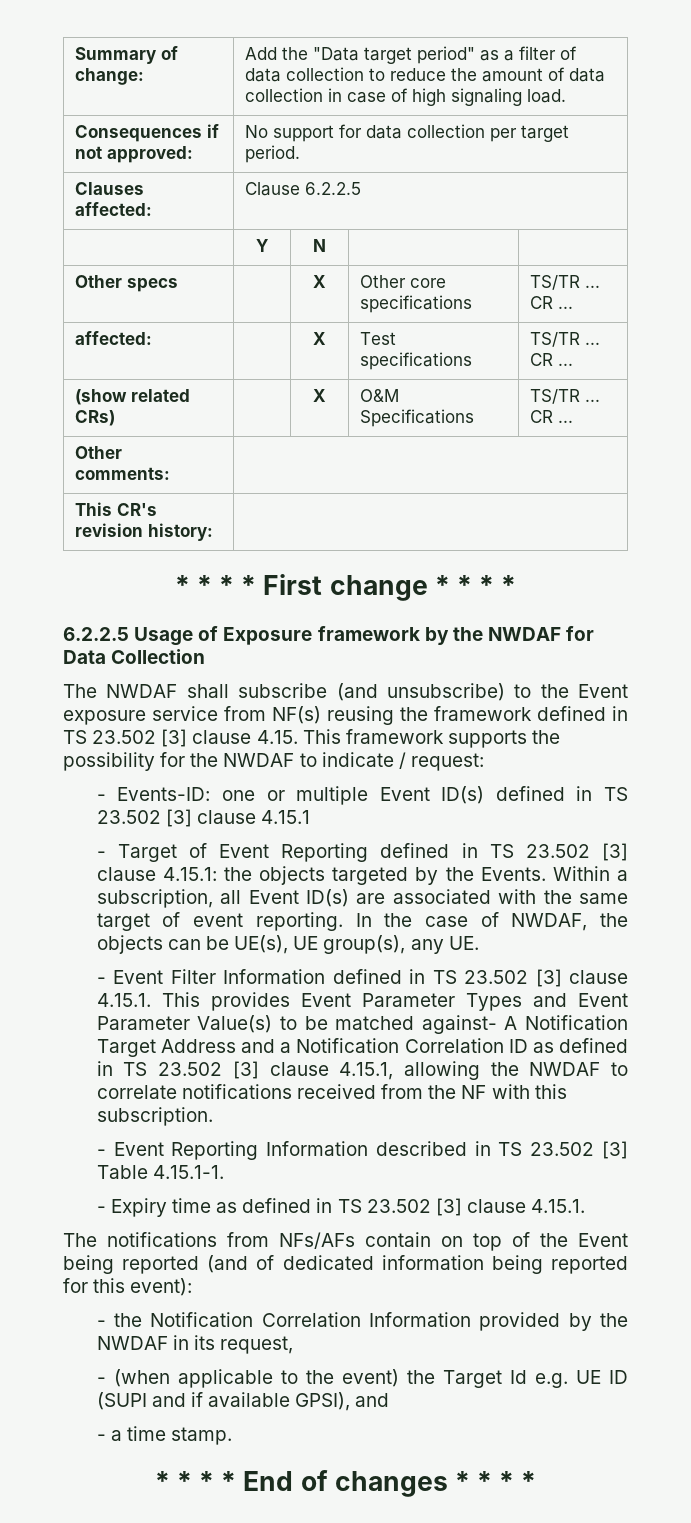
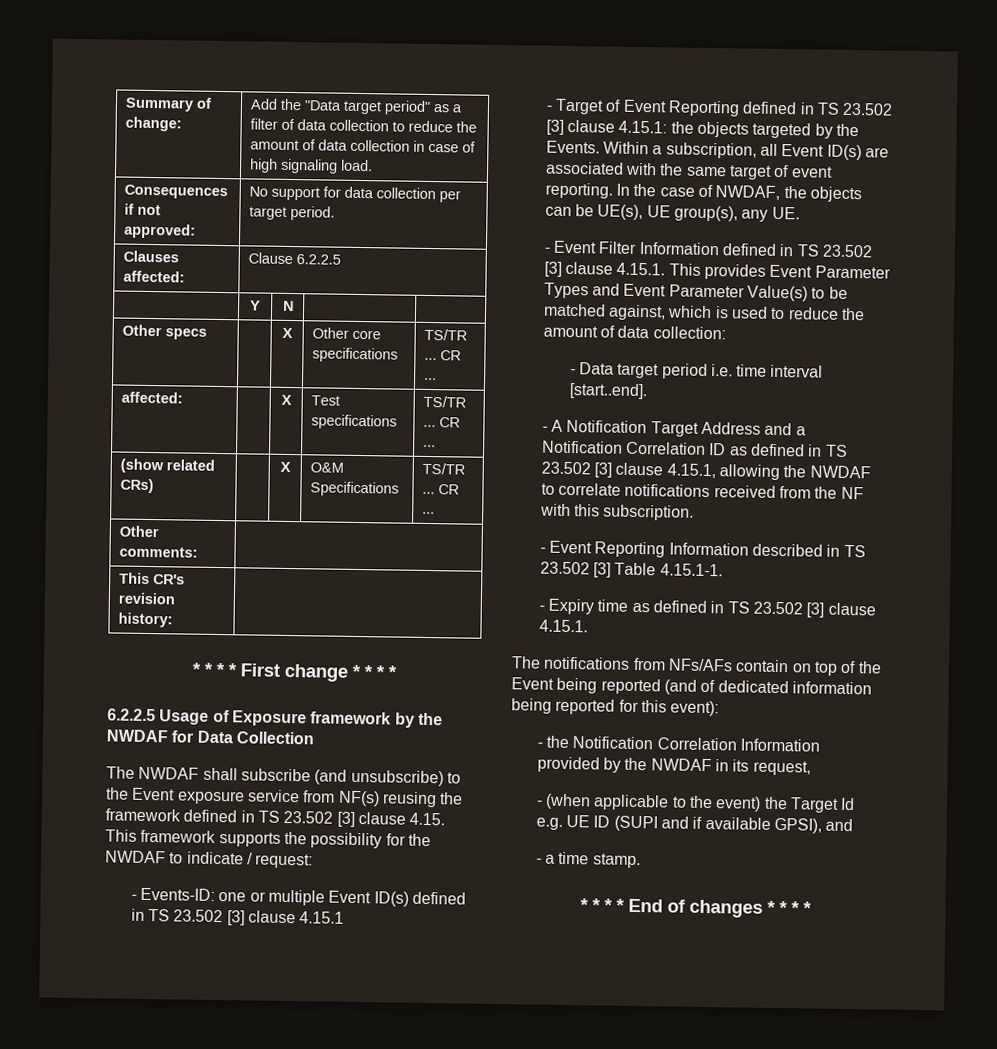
- - Event Filter Information defined in TS 23.502 [3] clause 4.15.1. This provides Event Parameter Types and Event Parameter Value(s) to be matched against- A Notification Target Address and a Notification Correlation ID as defined in TS 23.502 [3] clause 4.15.1, allowing the NWDAF to correlate notifications received from the NF with this subscription.
+ - Event Filter Information defined in TS 23.502 [3] clause 4.15.1. This provides Event Parameter Types and Event Parameter Value(s) to be matched against, which is used to reduce the amount of data collection:
+ - Data target period i.e. time interval [start..end].
+ - A Notification Target Address and a Notification Correlation ID as defined in TS 23.502 [3] clause 4.15.1, allowing the NWDAF to correlate notifications received from the NF with this subscription.

